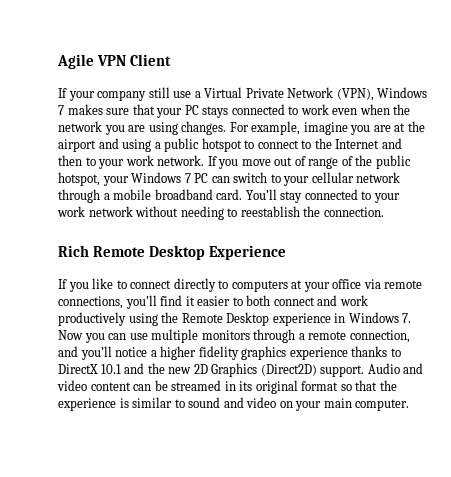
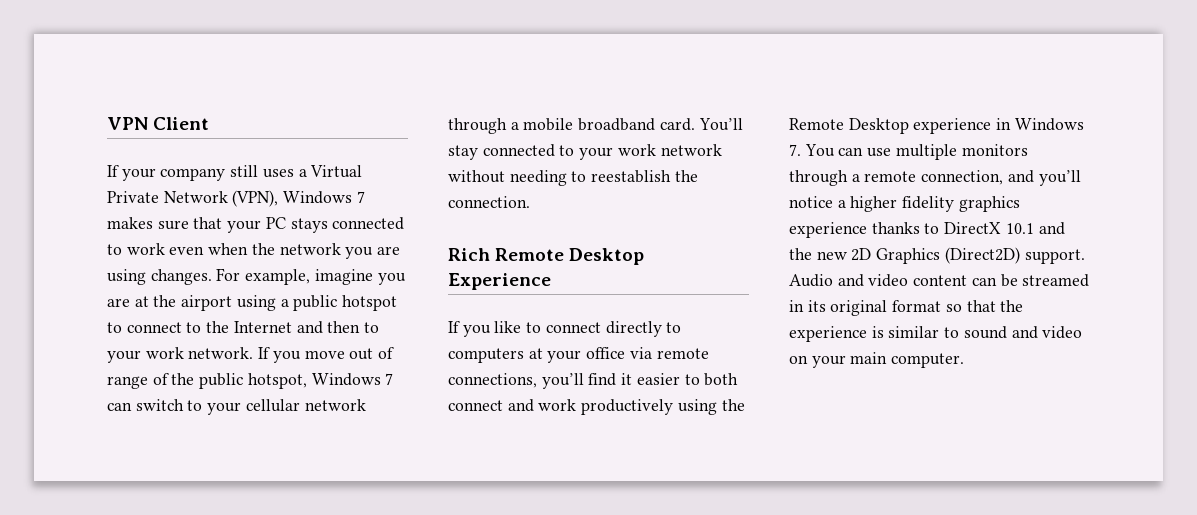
- Agile VPN Client
+ VPN Client
- If your company still use a Virtual Private Network (VPN), Windows 7 makes sure that your PC stays connected to work even when the network you are using changes.
+ If your company still uses a Virtual Private Network (VPN), Windows 7 makes sure that your PC stays connected to work even when the network you are using changes.
- For example, imagine you are at the airport and using a public hotspot to connect to the Internet and then to your work network.
+ For example, imagine you are at the airport using a public hotspot to connect to the Internet and then to your work network.
- If you move out of range of the public hotspot, your Windows 7 PC can switch to your cellular network through a mobile broadband card.
+ If you move out of range of the public hotspot, Windows 7 can switch to your cellular network through a mobile broadband card.
- If you like to connect directly to computers at your office via remote connections, you’ll find it easier to both connect and work productively using the Remote Desktop experience in Windows 7. Now you can use multiple monitors through a remote connection, and you’ll notice a higher fidelity graphics experience thanks to DirectX 10.1 and the new 2D Graphics (Direct2D) support.
+ If you like to connect directly to computers at your office via remote connections, you’ll find it easier to both connect and work productively using the Remote Desktop experience in Windows 7. You can use multiple monitors through a remote connection, and you’ll notice a higher fidelity graphics experience thanks to DirectX 10.1 and the new 2D Graphics (Direct2D) support.

